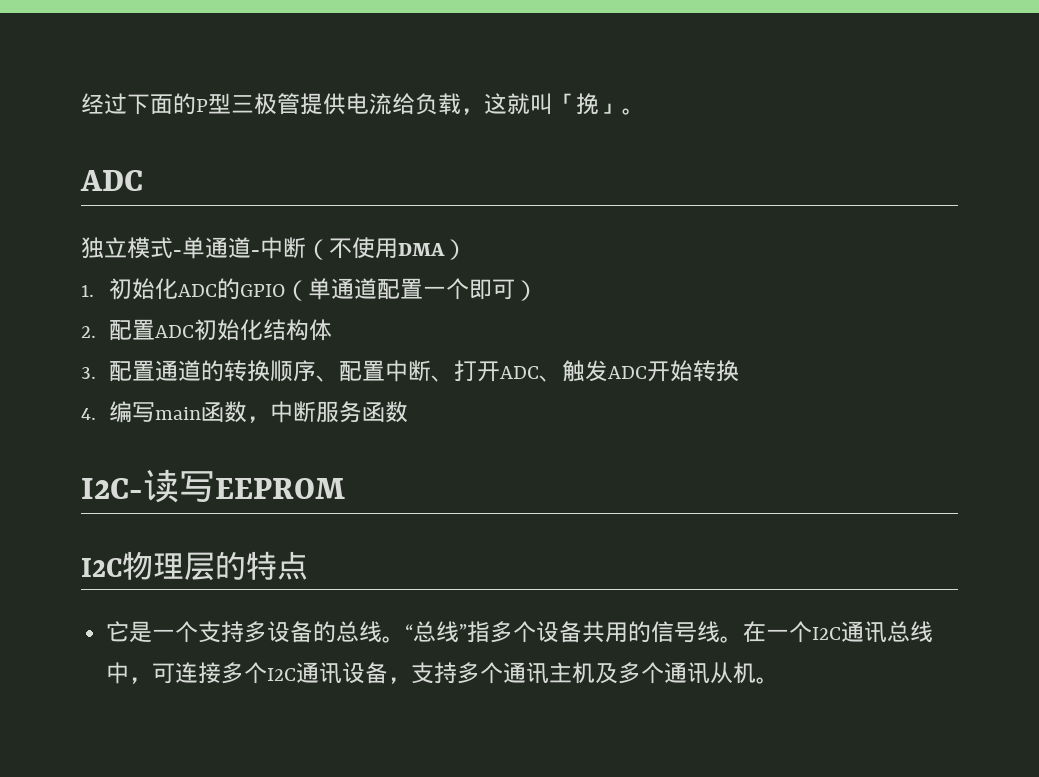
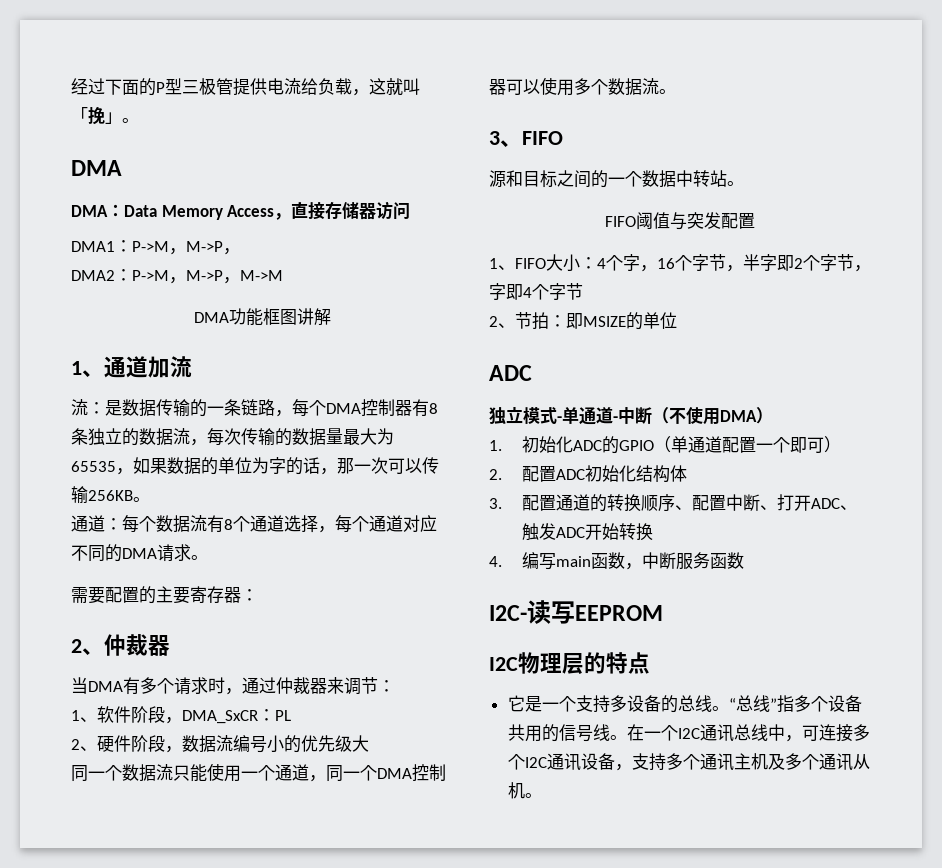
  经过下面的P型三极管提供电流给负载，这就叫「挽」。
+ DMA
+ DMA：Data Memory Access，直接存储器访问
+ DMA1：P->M，M->P，
+ DMA2：P->M，M->P，M->M
+ DMA功能框图讲解
+ 1、通道加流
+ 流：是数据传输的一条链路，每个DMA控制器有8条独立的数据流，每次传输的数据量最大为65535，如果数据的单位为字的话，那一次可以传输256KB。
+ 通道：每个数据流有8个通道选择，每个通道对应不同的DMA请求。
+ 需要配置的主要寄存器：
+ 2、仲裁器
+ 当DMA有多个请求时，通过仲裁器来调节：
+ 1、软件阶段，DMA_SxCR：PL
+ 2、硬件阶段，数据流编号小的优先级大
+ 同一个数据流只能使用一个通道，同一个DMA控制器可以使用多个数据流。
+ 3、FIFO
+ 源和目标之间的一个数据中转站。
+ FIFO阈值与突发配置
+ 1、FIFO大小：4个字，16个字节，半字即2个字节，字即4个字节
+ 2、节拍：即MSIZE的单位

